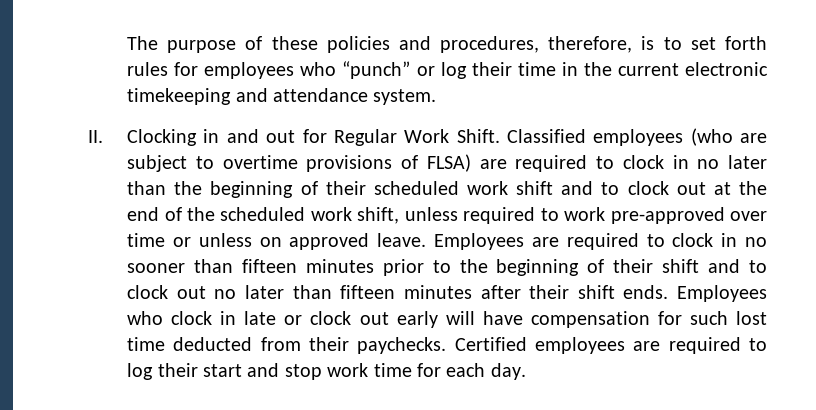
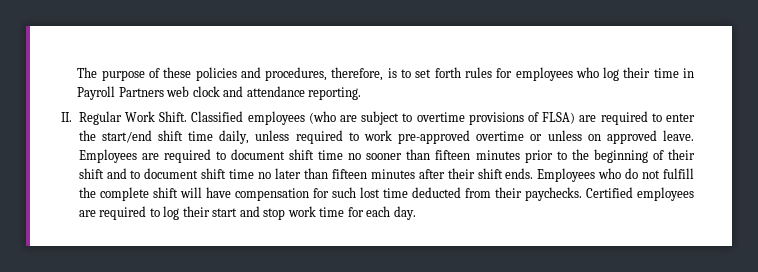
- The purpose of these policies and procedures, therefore, is to set forth rules for employees who “punch” or log their time in the current electronic timekeeping and attendance system.
+ The purpose of these policies and procedures, therefore, is to set forth rules for employees who log their time in Payroll Partners web clock and attendance reporting.
- II. Clocking in and out for Regular Work Shift.
+ II. Regular Work Shift.
- Classified employees (who are subject to overtime provisions of FLSA) are required to clock in no later than the beginning of their scheduled work shift and to clock out at the end of the scheduled work shift, unless required to work pre-approved over time or unless on approved leave.
+ Classified employees (who are subject to overtime provisions of FLSA) are required to enter the start/end shift time daily, unless required to work pre-approved overtime or unless on approved leave.
- Employees are required to clock in no sooner than fifteen minutes prior to the beginning of their shift and to clock out no later than fifteen minutes after their shift ends.
+ Employees are required to document shift time no sooner than fifteen minutes prior to the beginning of their shift and to document shift time no later than fifteen minutes after their shift ends.
- Employees who clock in late or clock out early will have compensation for such lost time deducted from their paychecks.
+ Employees who do not fulfill the complete shift will have compensation for such lost time deducted from their paychecks.

